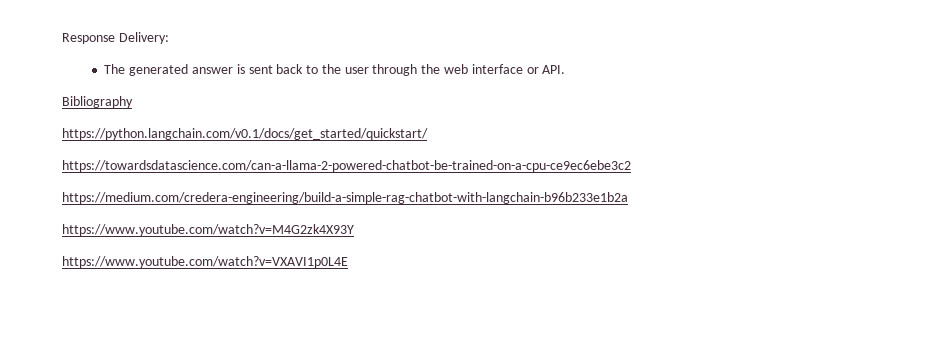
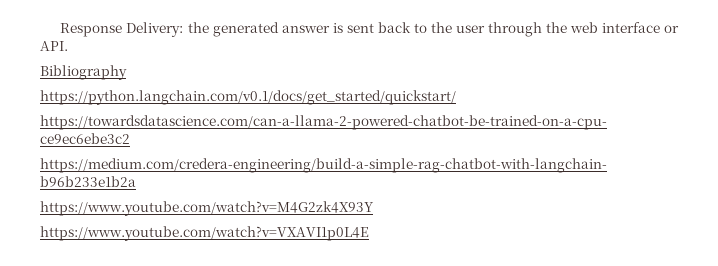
- Response Delivery:
- The generated answer is sent back to the user through the web interface or API.
+ Response Delivery: the generated answer is sent back to the user through the web interface or API.

